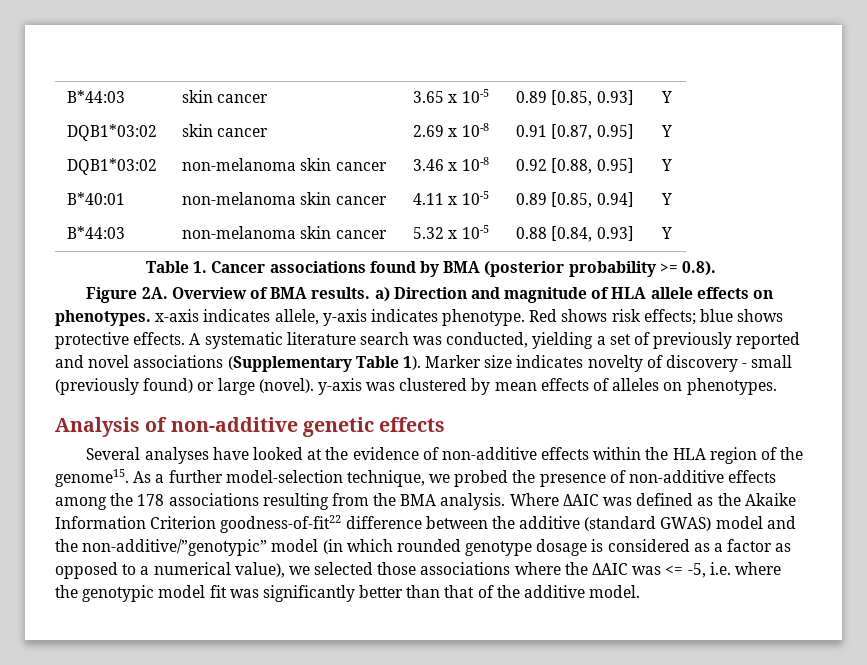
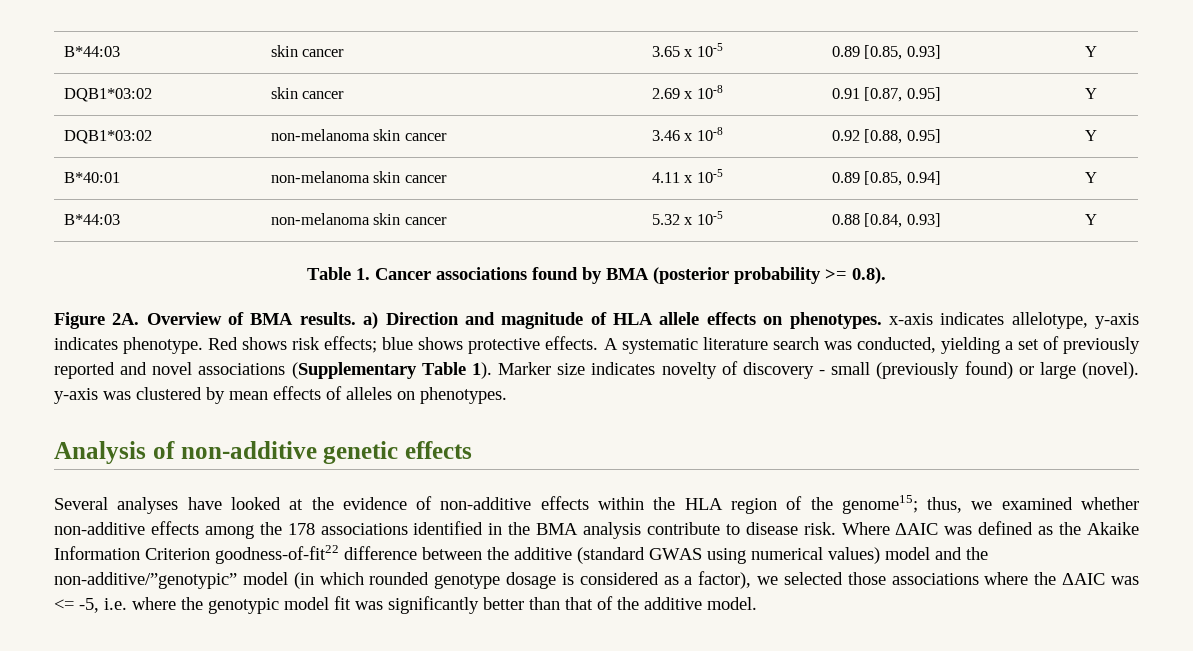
- Overview of BMA results. a) Direction and magnitude of HLA allele effects on phenotypes. x-axis indicates allele, y-axis indicates phenotype.
+ Overview of BMA results. a) Direction and magnitude of HLA allele effects on phenotypes. x-axis indicates allelotype, y-axis indicates phenotype.
- Several analyses have looked at the evidence of non-additive effects within the HLA region of the genome15. As a further model-selection technique, we probed the presence of non-additive effects among the 178 associations resulting from the BMA analysis.
+ Several analyses have looked at the evidence of non-additive effects within the HLA region of the genome15; thus, we examined whether non-additive effects among the 178 associations identified in the BMA analysis contribute to disease risk.
- Where ΔAIC was defined as the Akaike Information Criterion goodness-of-fit22 difference between the additive (standard GWAS) model and the non-additive/”genotypic” model (in which rounded genotype dosage is considered as a factor as opposed to a numerical value), we selected those associations where the ΔAIC was <= -5, i.e. where the genotypic model fit was significantly better than that of the additive model.
+ Where ΔAIC was defined as the Akaike Information Criterion goodness-of-fit22 difference between the additive (standard GWAS using numerical values) model and the non-additive/”genotypic” model (in which rounded genotype dosage is considered as a factor), we selected those associations where the ΔAIC was <= -5, i.e. where the genotypic model fit was significantly better than that of the additive model.

